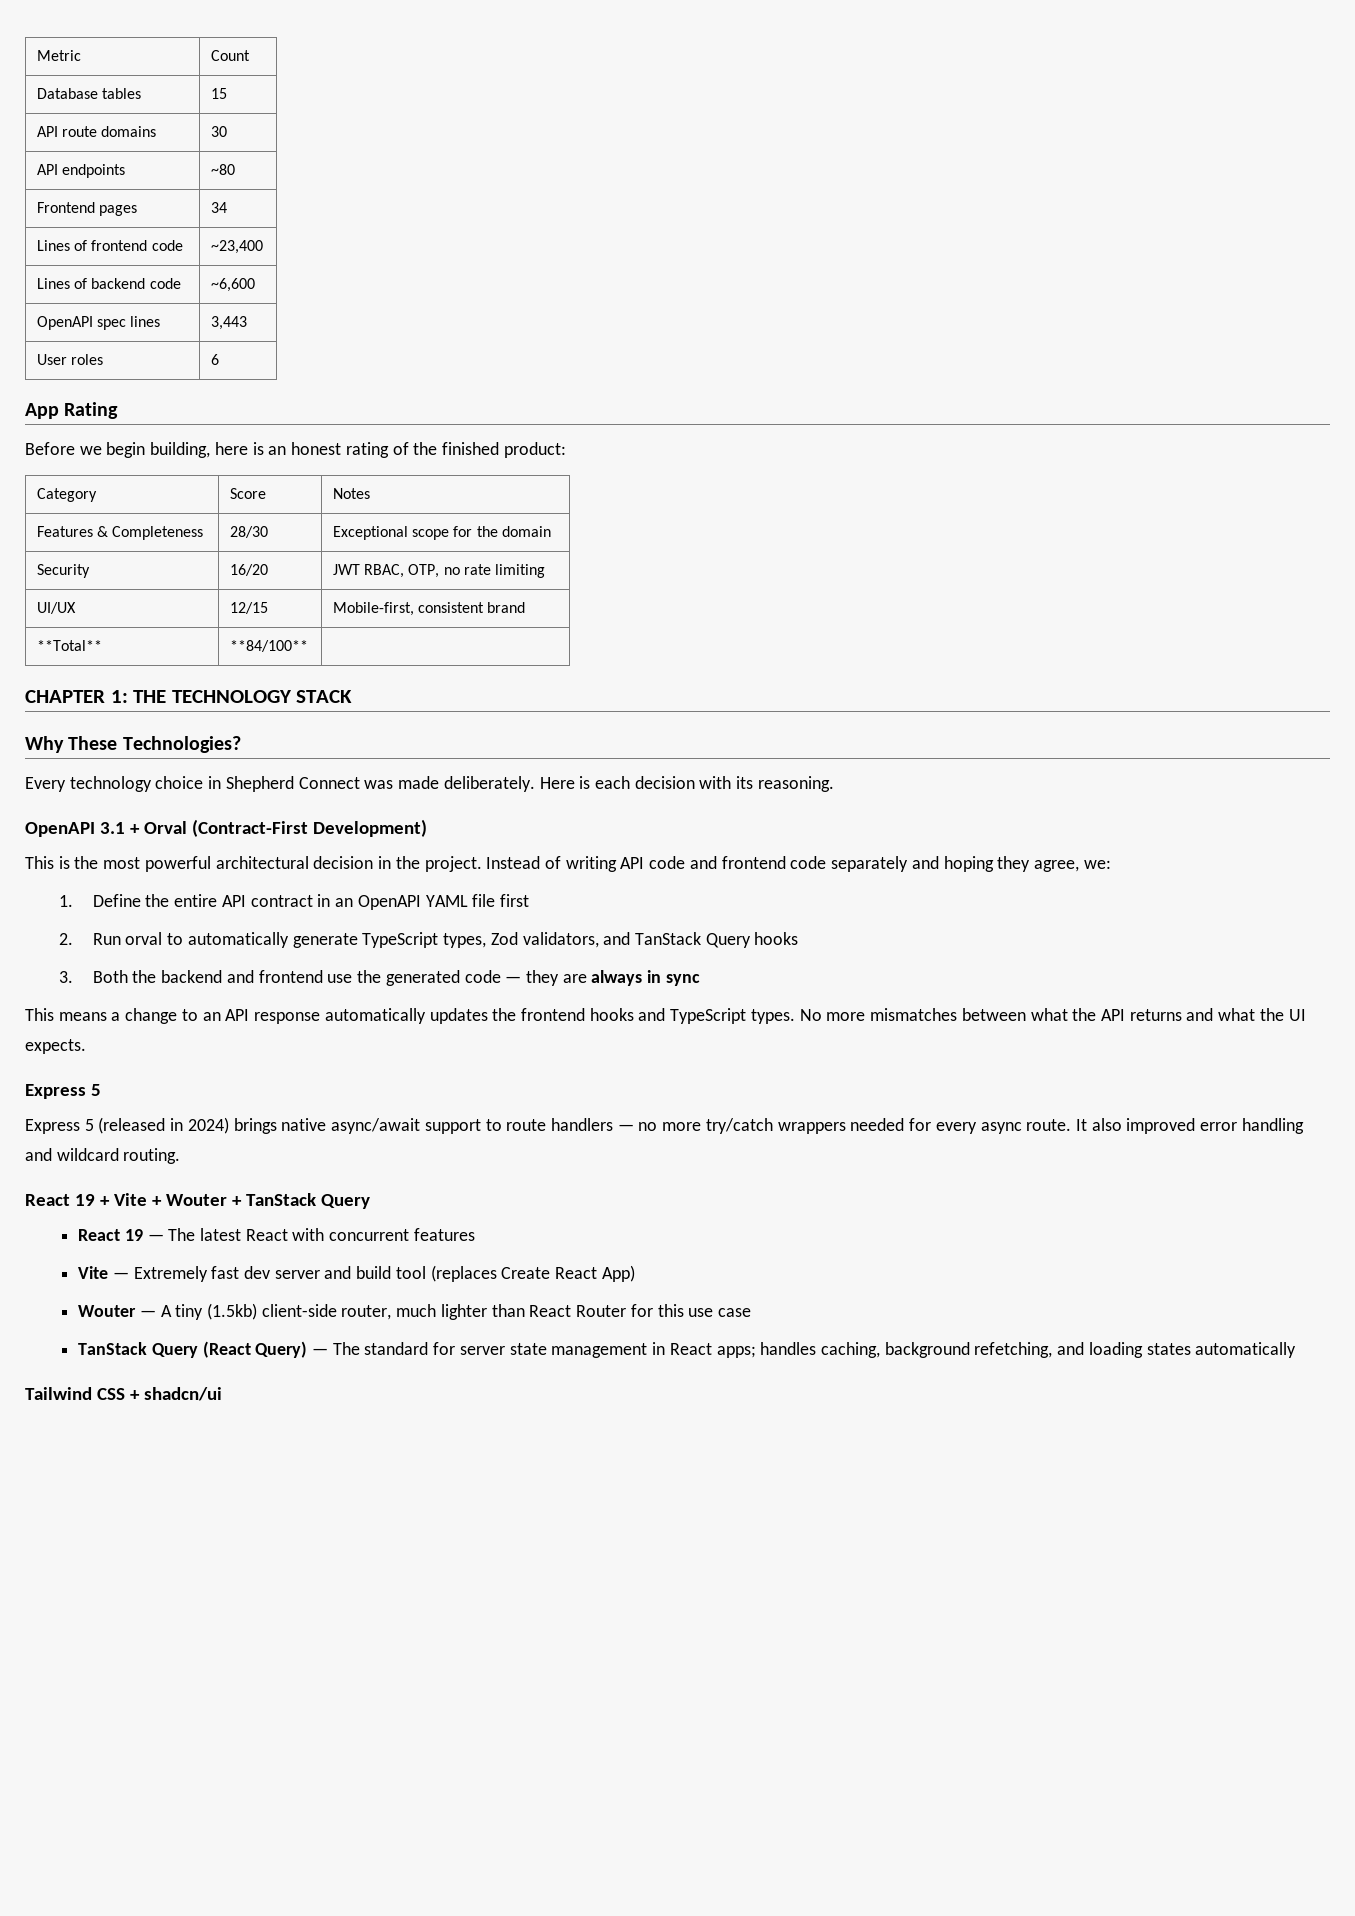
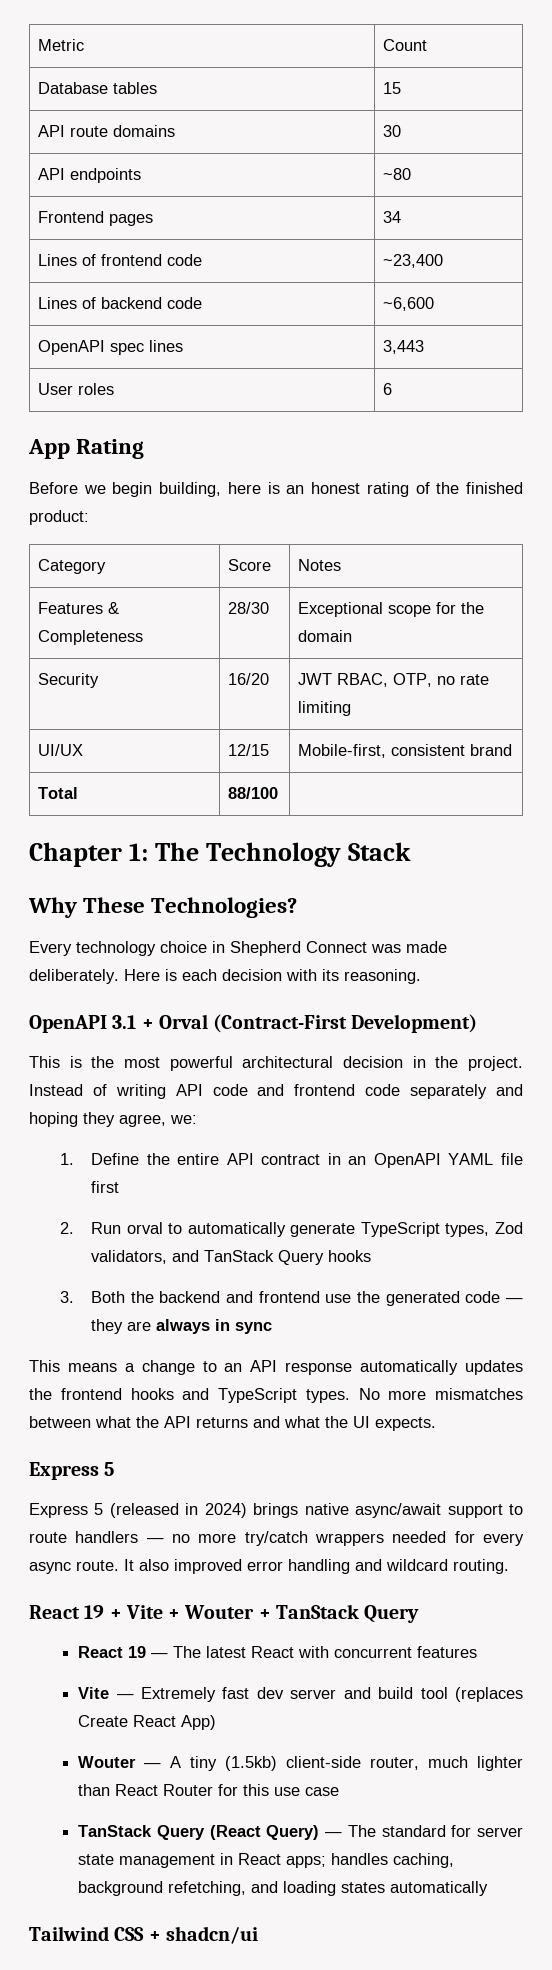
- **Total** | **84/100** |
- CHAPTER 1: THE TECHNOLOGY STACK
+ Total | 88/100 |
+ Chapter 1: The Technology Stack

